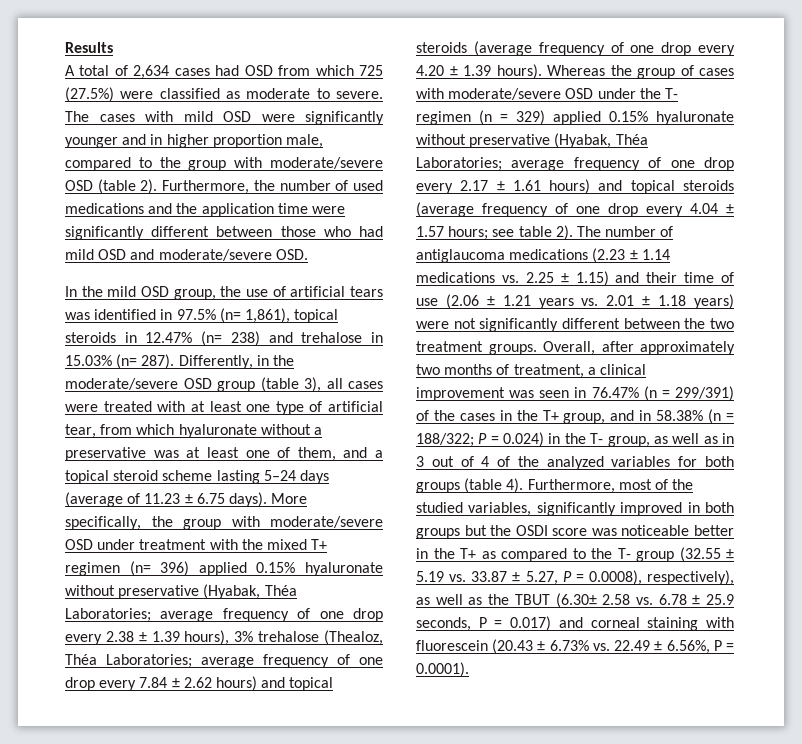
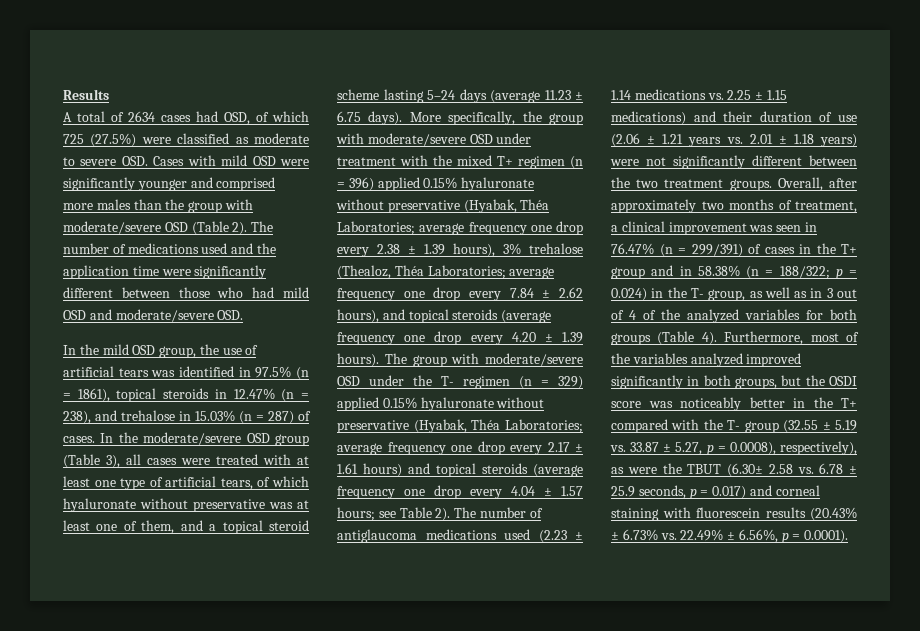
- A total of 2,634 cases had OSD from which 725 (27.5%) were classified as moderate to severe. The cases with mild OSD were significantly younger and in higher proportion male, compared to the group with moderate/severe OSD (table 2). Furthermore, the number of used medications and the application time were significantly different between those who had mild OSD and moderate/severe OSD.
+ A total of 2634 cases had OSD, of which 725 (27.5%) were classified as moderate to severe OSD. Cases with mild OSD were significantly younger and comprised more males than the group with moderate/severe OSD (Table 2). The number of medications used and the application time were significantly different between those who had mild OSD and moderate/severe OSD.
- In the mild OSD group, the use of artificial tears was identified in 97.5% (n= 1,861), topical steroids in 12.47% (n= 238) and trehalose in 15.03% (n= 287). Differently, in the moderate/severe OSD group (table 3), all cases were treated with at least one type of artificial tear, from which hyaluronate without a preservative was at least one of them, and a topical steroid scheme lasting 5–24 days (average of 11.23 ± 6.75 days).
+ In the mild OSD group, the use of artificial tears was identified in 97.5% (n = 1861), topical steroids in 12.47% (n = 238), and trehalose in 15.03% (n = 287) of cases. In the moderate/severe OSD group (Table 3), all cases were treated with at least one type of artificial tears, of which hyaluronate without preservative was at least one of them, and a topical steroid scheme lasting 5–24 days (average 11.23 ± 6.75 days).
- More specifically, the group with moderate/severe OSD under treatment with the mixed T+ regimen (n= 396) applied 0.15% hyaluronate without preservative (Hyabak, Théa Laboratories; average frequency of one drop every 2.38 ± 1.39 hours), 3% trehalose (Thealoz, Théa Laboratories; average frequency of one drop every 7.84 ± 2.62 hours) and topical steroids (average frequency of one drop every 4.20 ± 1.39 hours).
+ More specifically, the group with moderate/severe OSD under treatment with the mixed T+ regimen (n = 396) applied 0.15% hyaluronate without preservative (Hyabak, Théa Laboratories; average frequency one drop every 2.38 ± 1.39 hours), 3% trehalose (Thealoz, Théa Laboratories; average frequency one drop every 7.84 ± 2.62 hours), and topical steroids (average frequency one drop every 4.20 ± 1.39 hours).
- Whereas the group of cases with moderate/severe OSD under the T- regimen (n = 329) applied 0.15% hyaluronate without preservative (Hyabak, Théa Laboratories; average frequency of one drop every 2.17 ± 1.61 hours) and topical steroids (average frequency of one drop every 4.04 ± 1.57 hours; see table 2).
+ The group with moderate/severe OSD under the T- regimen (n = 329) applied 0.15% hyaluronate without preservative (Hyabak, Théa Laboratories; average frequency one drop every 2.17 ± 1.61 hours) and topical steroids (average frequency one drop every 4.04 ± 1.57 hours; see Table 2).
- The number of antiglaucoma medications (2.23 ± 1.14 medications vs. 2.25 ± 1.15) and their time of use (2.06 ± 1.21 years vs. 2.01 ± 1.18 years) were not significantly different between the two treatment groups.
+ The number of antiglaucoma medications used (2.23 ± 1.14 medications vs. 2.25 ± 1.15 medications) and their duration of use (2.06 ± 1.21 years vs. 2.01 ± 1.18 years) were not significantly different between the two treatment groups.
- Overall, after approximately two months of treatment, a clinical improvement was seen in 76.47% (n = 299/391) of the cases in the T+ group, and in 58.38% (n = 188/322; P = 0.024) in the T- group, as well as in 3 out of 4 of the analyzed variables for both groups (table 4).
+ Overall, after approximately two months of treatment, a clinical improvement was seen in 76.47% (n = 299/391) of cases in the T+ group and in 58.38% (n = 188/322; p = 0.024) in the T- group, as well as in 3 out of 4 of the analyzed variables for both groups (Table 4).
- Furthermore, most of the studied variables, significantly improved in both groups but the OSDI score was noticeable better in the T+ as compared to the T- group (32.55 ± 5.19 vs. 33.87 ± 5.27, P = 0.0008), respectively), as well as the TBUT (6.30± 2.58 vs. 6.78 ± 25.9 seconds, P = 0.017) and corneal staining with fluorescein (20.43 ± 6.73% vs. 22.49 ± 6.56%, P = 0.0001).
+ Furthermore, most of the variables analyzed improved significantly in both groups, but the OSDI score was noticeably better in the T+ compared with the T- group (32.55 ± 5.19 vs. 33.87 ± 5.27, p = 0.0008), respectively), as were the TBUT (6.30± 2.58 vs. 6.78 ± 25.9 seconds, p = 0.017) and corneal staining with fluorescein results (20.43% ± 6.73% vs. 22.49% ± 6.56%, p = 0.0001).

